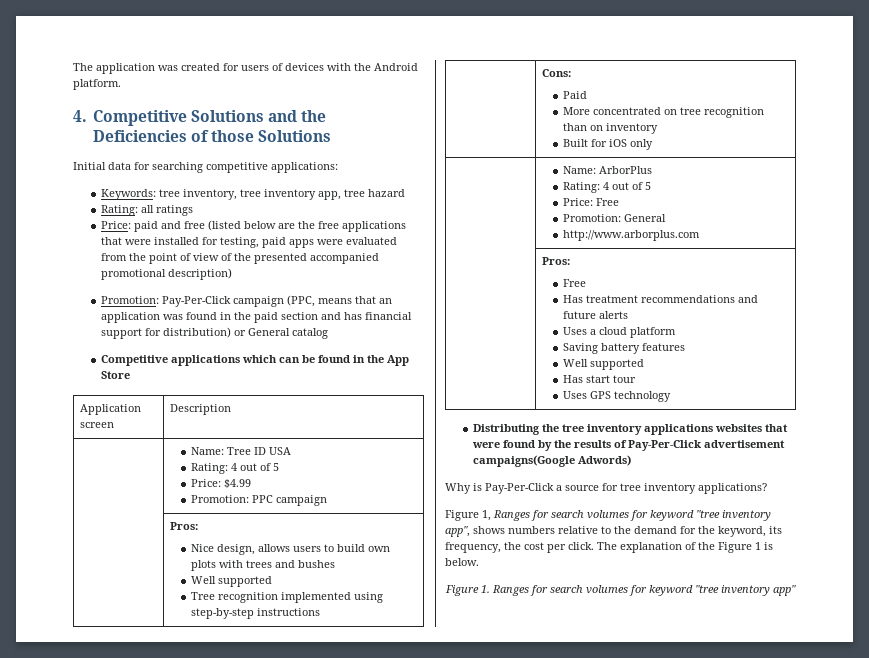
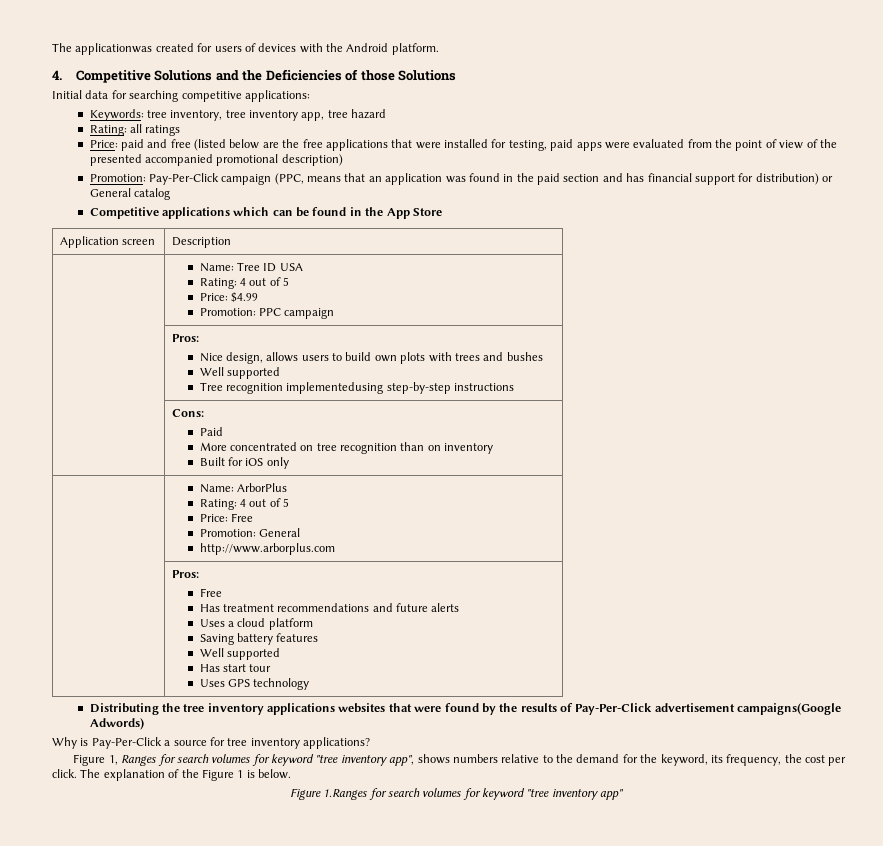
- The application was created for users of devices with the Android platform.
+ The applicationwas created for users of devices with the Android platform.
  | Name: Tree ID USA
  Rating: 4 out of 5
  Price: $4.99
  Promotion: PPC campaign
  | Pros:
  Nice design, allows users to build own plots with trees and bushes
  Well supported
- Tree recognition implemented using step-by-step instructions
+ Tree recognition implementedusing step-by-step instructions
- Figure 1. Ranges for search volumes for keyword "tree inventory app"
+ Figure 1.Ranges for search volumes for keyword "tree inventory app"

